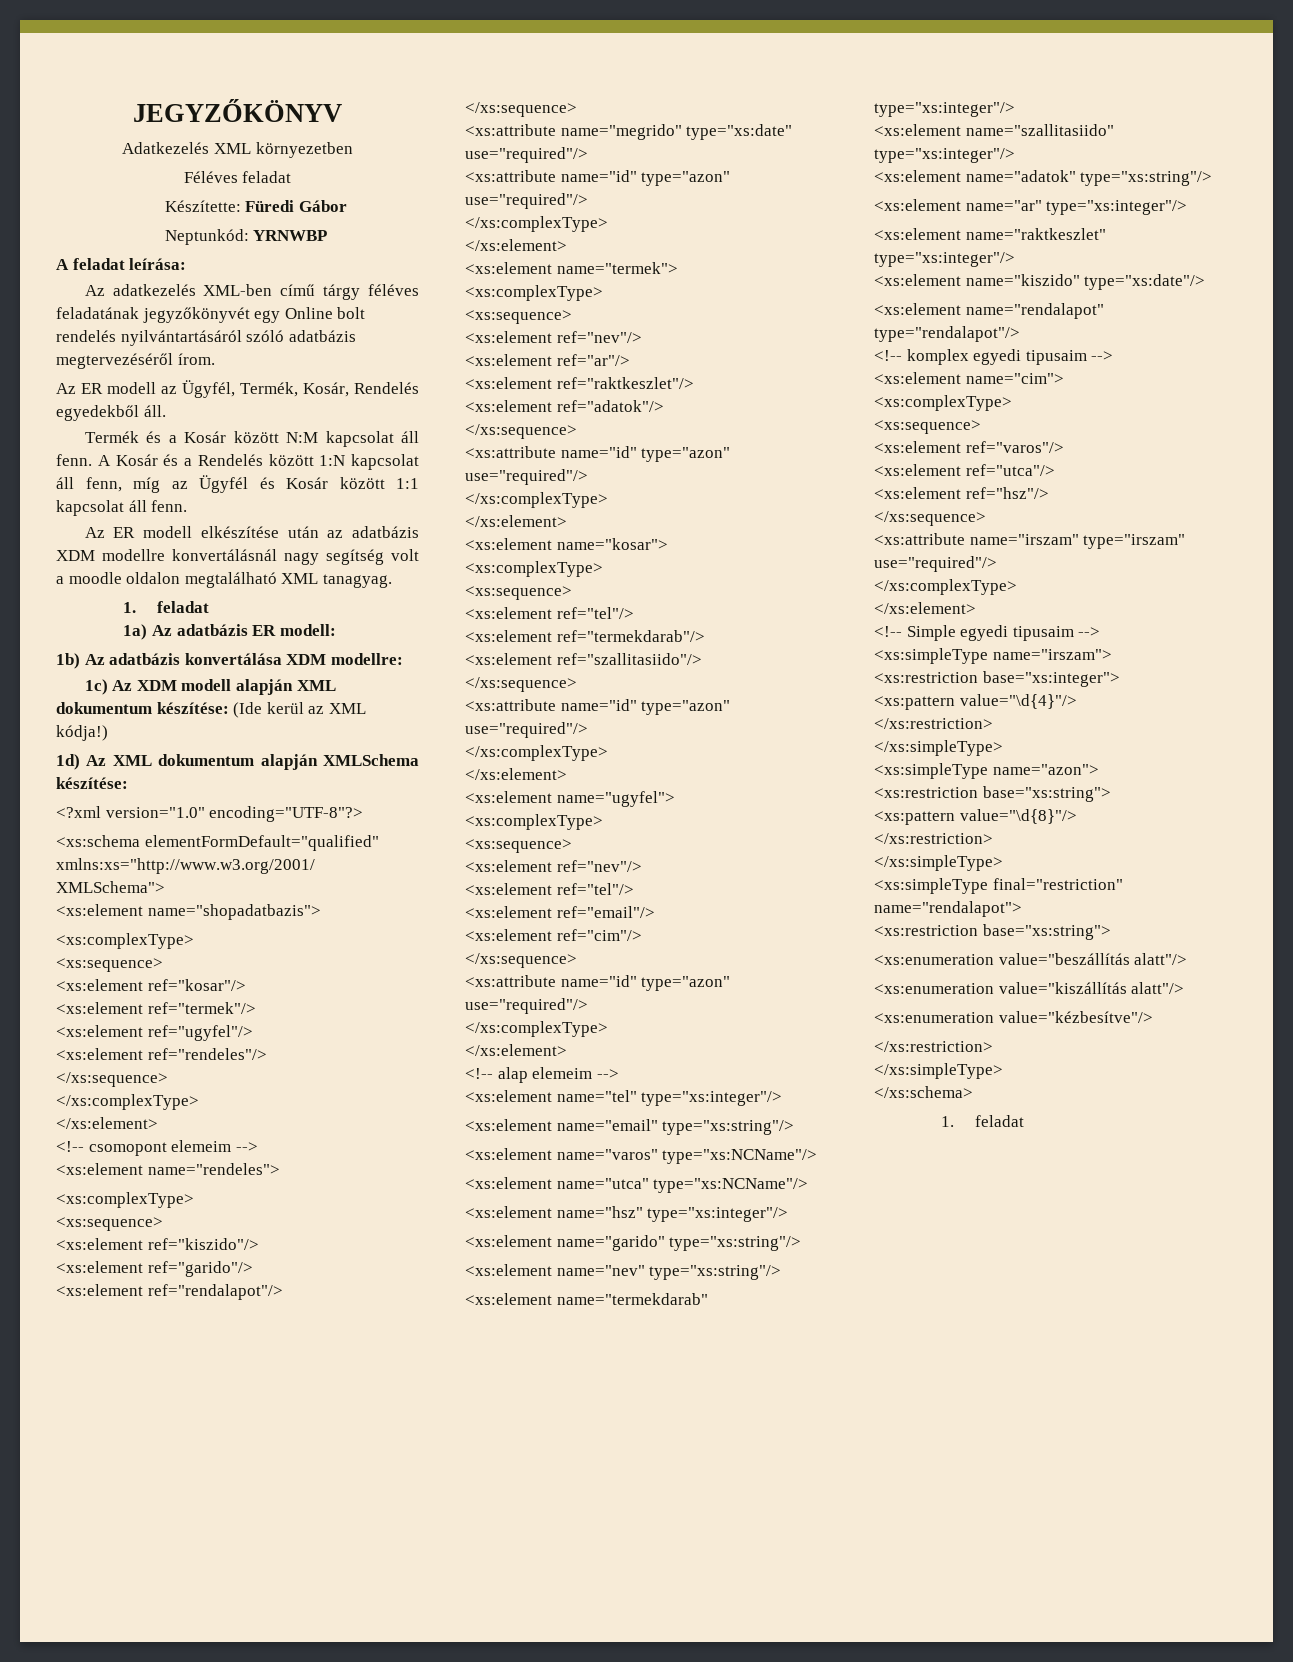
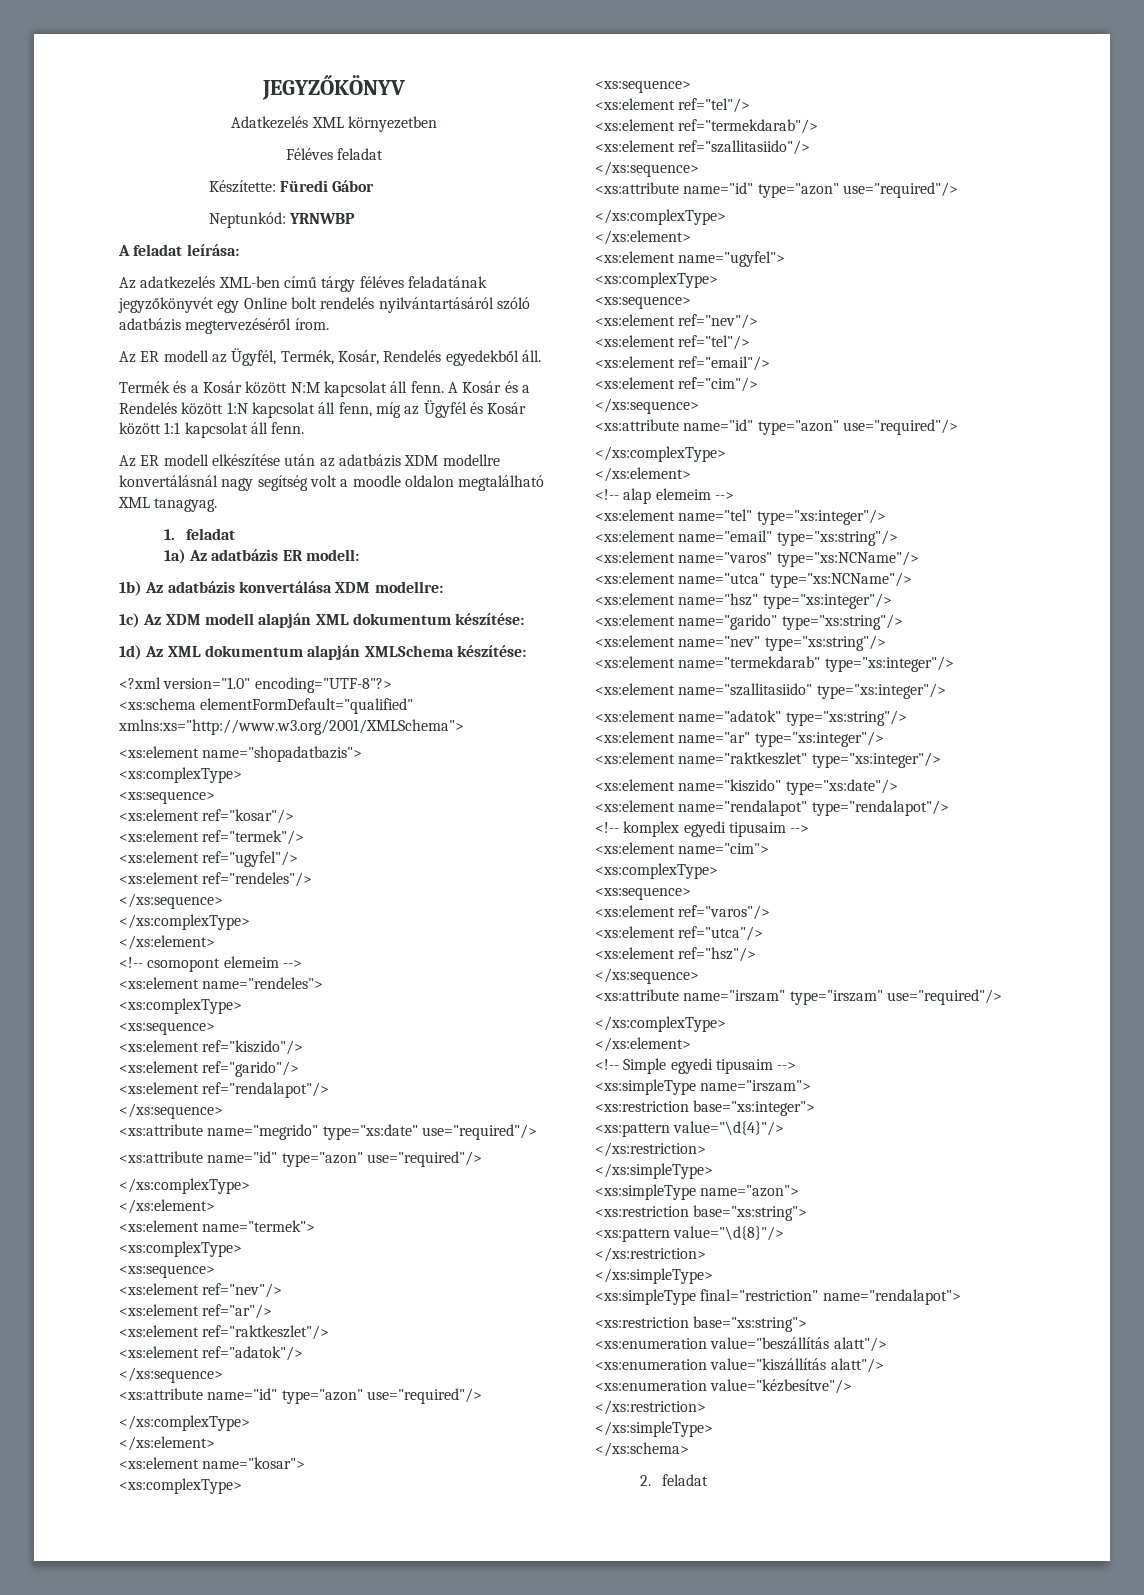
- 1c) Az XDM modell alapján XML dokumentum készítése: (Ide kerül az XML kódja!)
+ 1c) Az XDM modell alapján XML dokumentum készítése:
  </xs:schema>
- 1. feladat
+ 2. feladat

